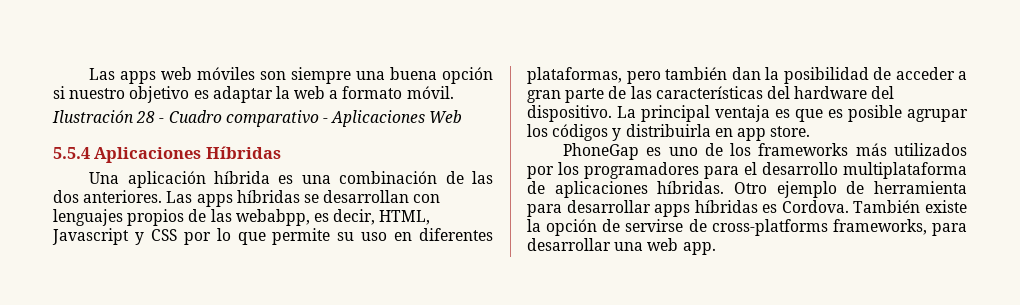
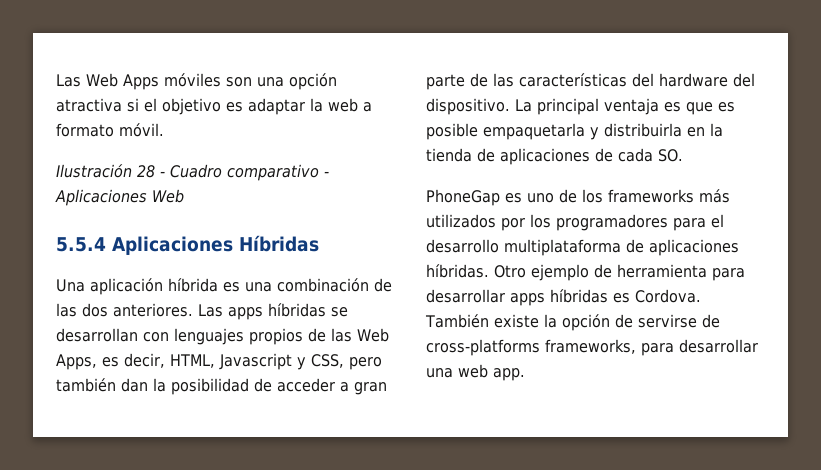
- Las apps web móviles son siempre una buena opción si nuestro objetivo es adaptar la web a formato móvil.
+ Las Web Apps móviles son una opción atractiva si el objetivo es adaptar la web a formato móvil.
- Las apps híbridas se desarrollan con lenguajes propios de las webabpp, es decir, HTML, Javascript y CSS por lo que permite su uso en diferentes plataformas, pero también dan la posibilidad de acceder a gran parte de las características del hardware del dispositivo.
+ Las apps híbridas se desarrollan con lenguajes propios de las Web Apps, es decir, HTML, Javascript y CSS, pero también dan la posibilidad de acceder a gran parte de las características del hardware del dispositivo.
- La principal ventaja es que es posible agrupar los códigos y distribuirla en app store.
+ La principal ventaja es que es posible empaquetarla y distribuirla en la tienda de aplicaciones de cada SO.

